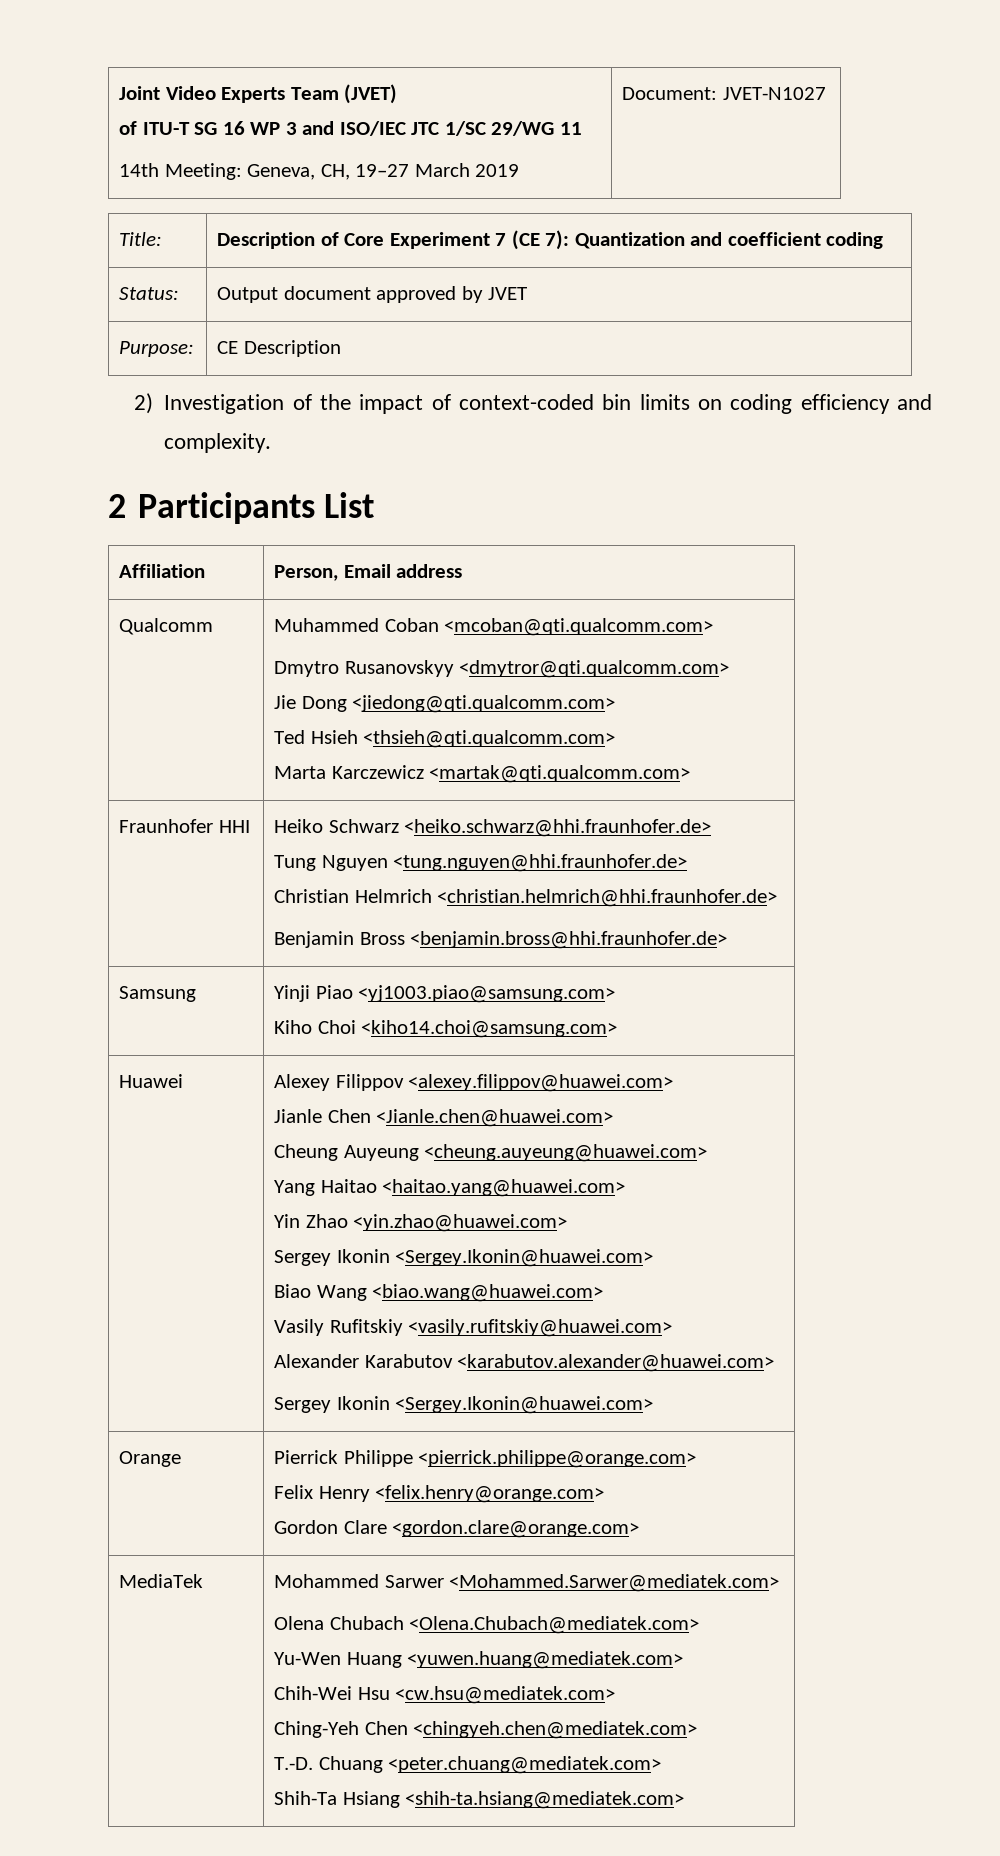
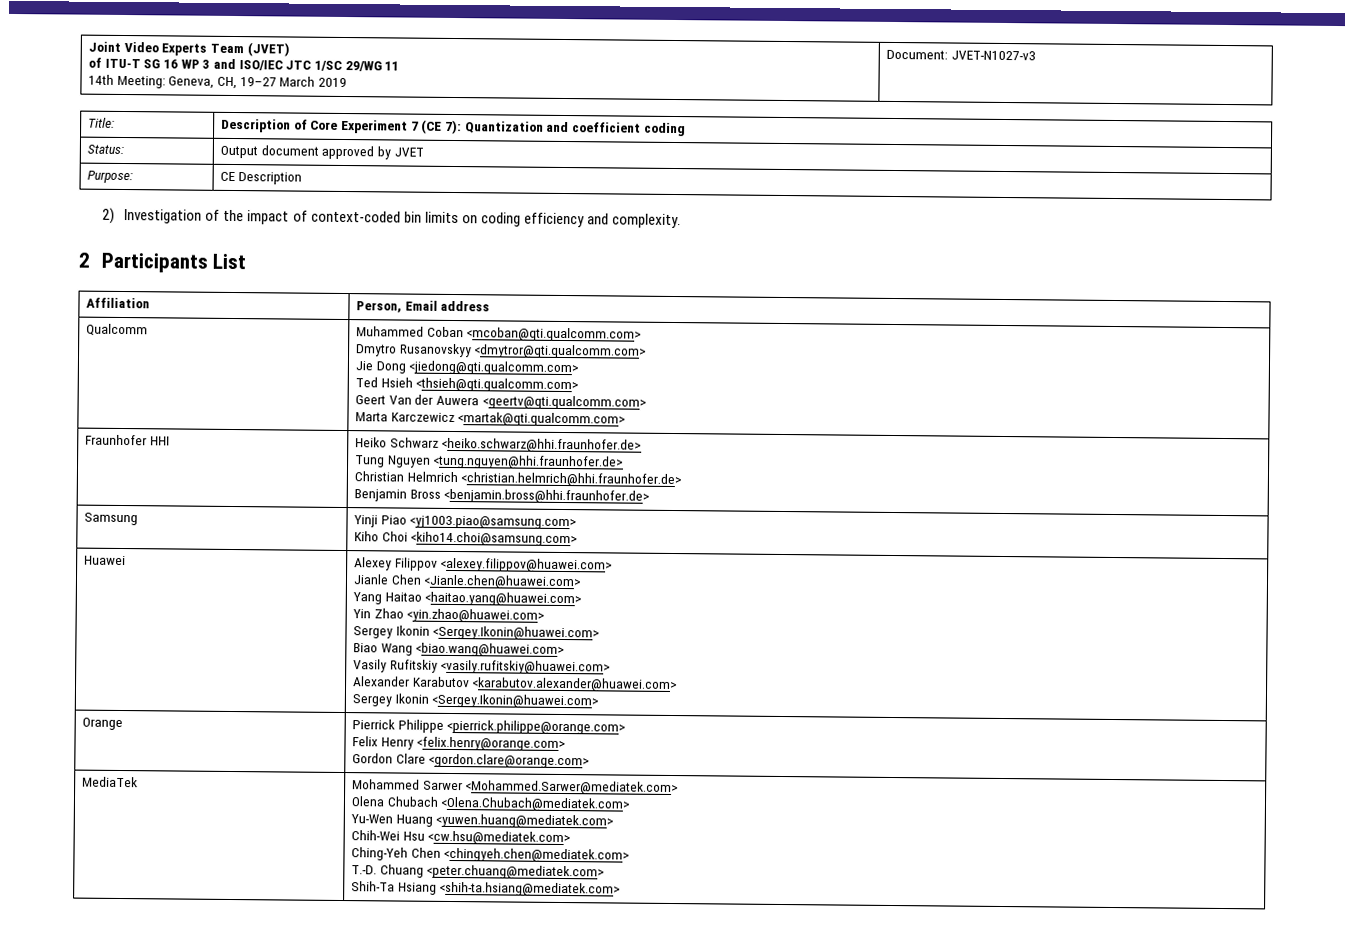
  Joint Video Experts Team (JVET)
  of ITU-T SG 16 WP 3 and ISO/IEC JTC 1/SC 29/WG 11
- 14th Meeting: Geneva, CH, 19–27 March 2019 | Document: JVET-N1027
+ 14th Meeting: Geneva, CH, 19–27 March 2019 | Document: JVET-N1027-v3
  Qualcomm | Muhammed Coban <mcoban@qti.qualcomm.com>
  Dmytro Rusanovskyy <dmytror@qti.qualcomm.com>
  Jie Dong <jiedong@qti.qualcomm.com>
  Ted Hsieh <thsieh@qti.qualcomm.com>
+ Geert Van der Auwera <geertv@qti.qualcomm.com>
  Huawei | Alexey Filippov <alexey.filippov@huawei.com>
  Jianle Chen <Jianle.chen@huawei.com>
- Cheung Auyeung <cheung.auyeung@huawei.com>

